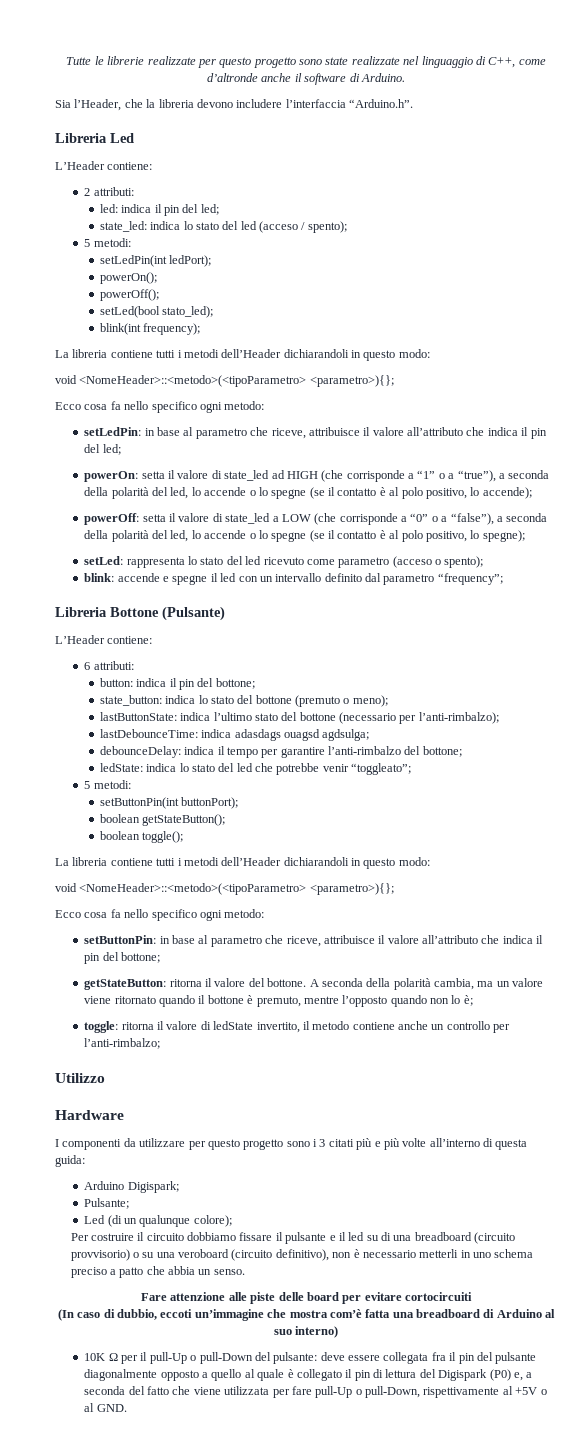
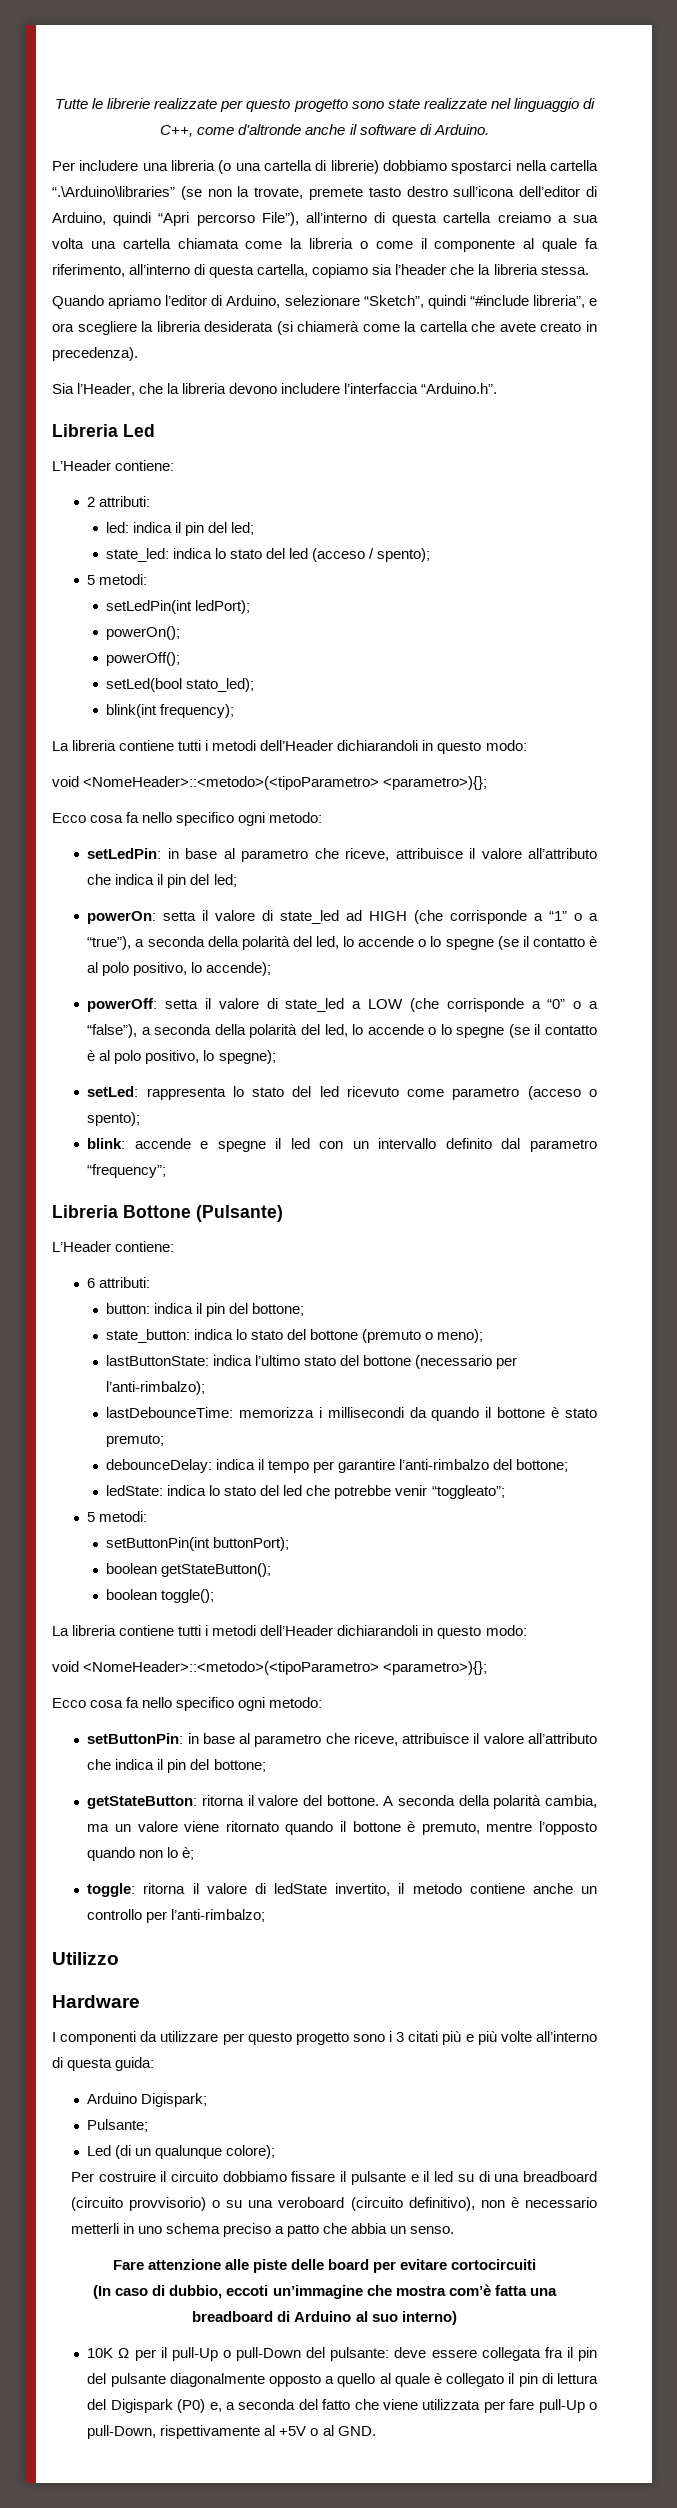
+ Per includere una libreria (o una cartella di librerie) dobbiamo spostarci nella cartella “.\Arduino\libraries” (se non la trovate, premete tasto destro sull’icona dell’editor di Arduino, quindi “Apri percorso File”), all’interno di questa cartella creiamo a sua volta una cartella chiamata come la libreria o come il componente al quale fa riferimento, all’interno di questa cartella, copiamo sia l’header che la libreria stessa.
+ Quando apriamo l’editor di Arduino, selezionare “Sketch”, quindi “#include libreria”, e ora scegliere la libreria desiderata (si chiamerà come la cartella che avete creato in precedenza).
- lastDebounceTime: indica adasdags ouagsd agdsulga;
+ lastDebounceTime: memorizza i millisecondi da quando il bottone è stato premuto;

